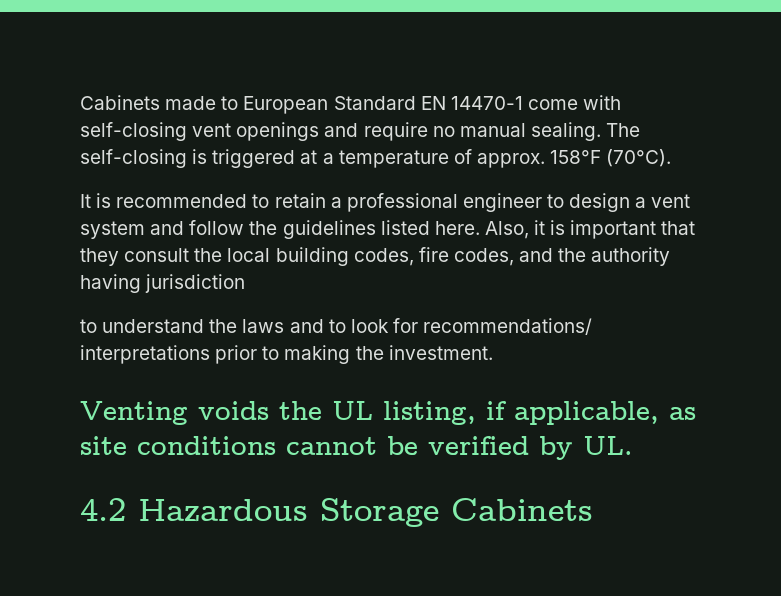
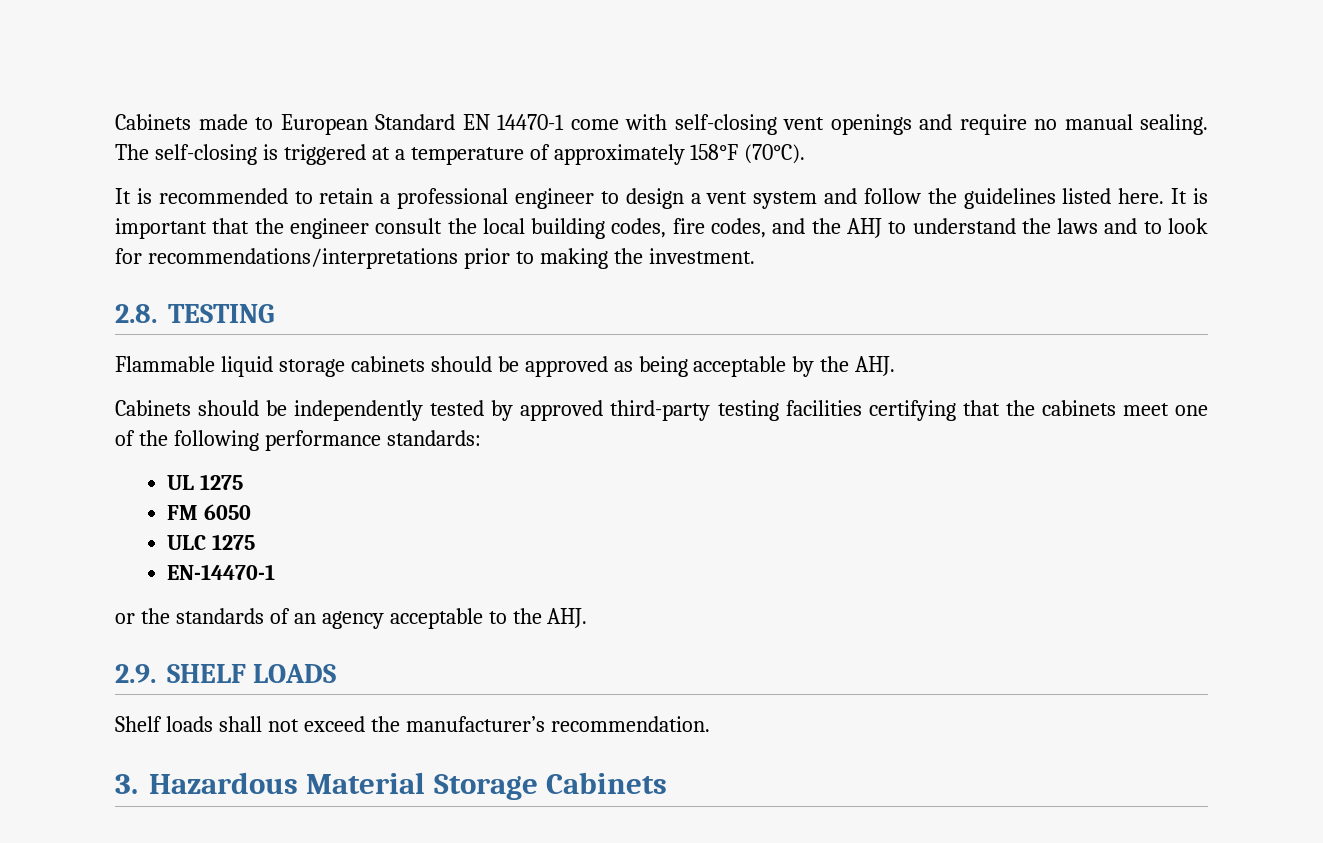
- The self-closing is triggered at a temperature of approx. 158°F (70°C).
+ The self-closing is triggered at a temperature of approximately 158°F (70°C).
- Also, it is important that they consult the local building codes, fire codes, and the authority having jurisdiction
- to understand the laws and to look for recommendations/ interpretations prior to making the investment.
+ It is important that the engineer consult the local building codes, fire codes, and the AHJ to understand the laws and to look for recommendations/interpretations prior to making the investment.
- Venting voids the UL listing, if applicable, as site conditions cannot be verified by UL.
- 4.2 Hazardous Storage Cabinets
+ 2.8. TESTING
+ Flammable liquid storage cabinets should be approved as being acceptable by the AHJ.
+ Cabinets should be independently tested by approved third-party testing facilities certifying that the cabinets meet one of the following performance standards:
+ UL 1275
+ FM 6050
+ ULC 1275
+ EN-14470-1
+ or the standards of an agency acceptable to the AHJ.
+ 2.9. SHELF LOADS
+ Shelf loads shall not exceed the manufacturer’s recommendation.
+ 3. Hazardous Material Storage Cabinets

